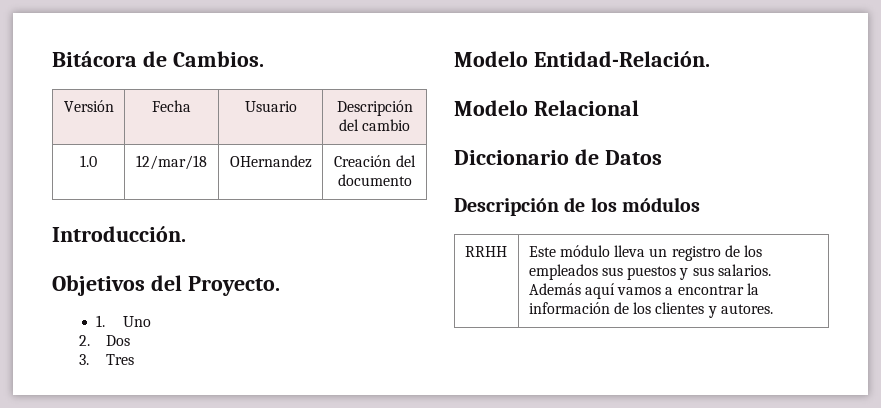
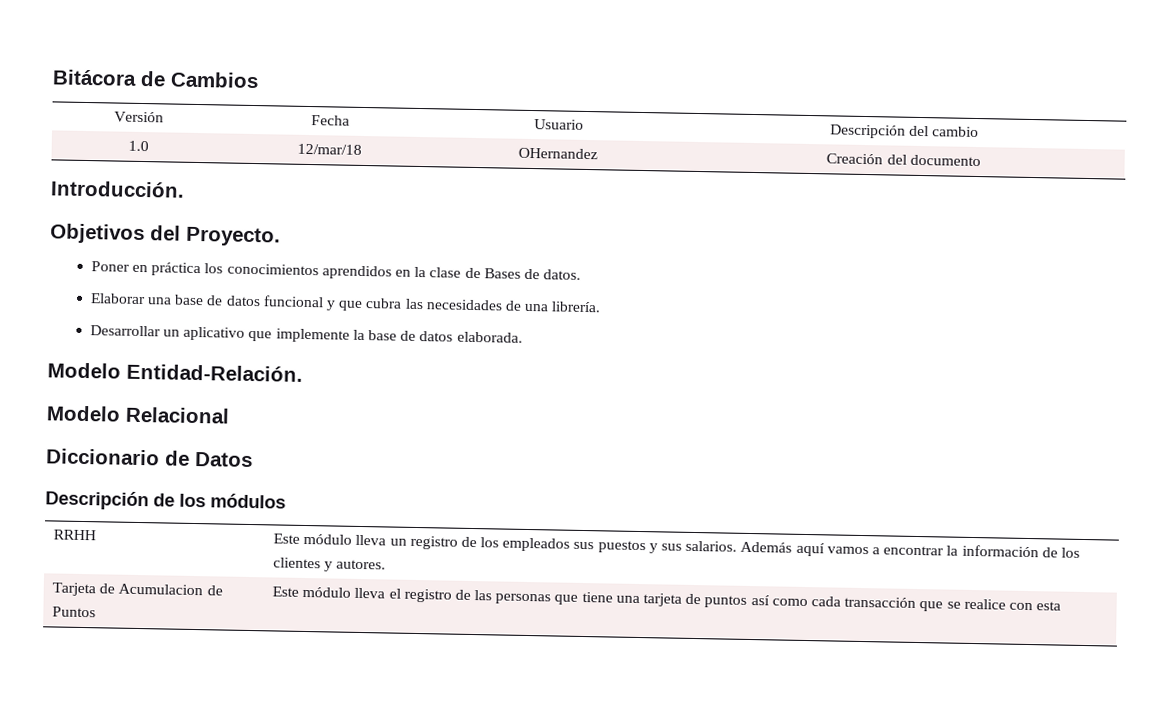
- Bitácora de Cambios.
+ Bitácora de Cambios
- 1. Uno
- 2. Dos
- 3. Tres
+ Poner en práctica los conocimientos aprendidos en la clase de Bases de datos.
+ Elaborar una base de datos funcional y que cubra las necesidades de una librería.
+ Desarrollar un aplicativo que implemente la base de datos elaborada.
+ Tarjeta de Acumulacion de Puntos | Este módulo lleva el registro de las personas que tiene una tarjeta de puntos así como cada transacción que se realice con esta

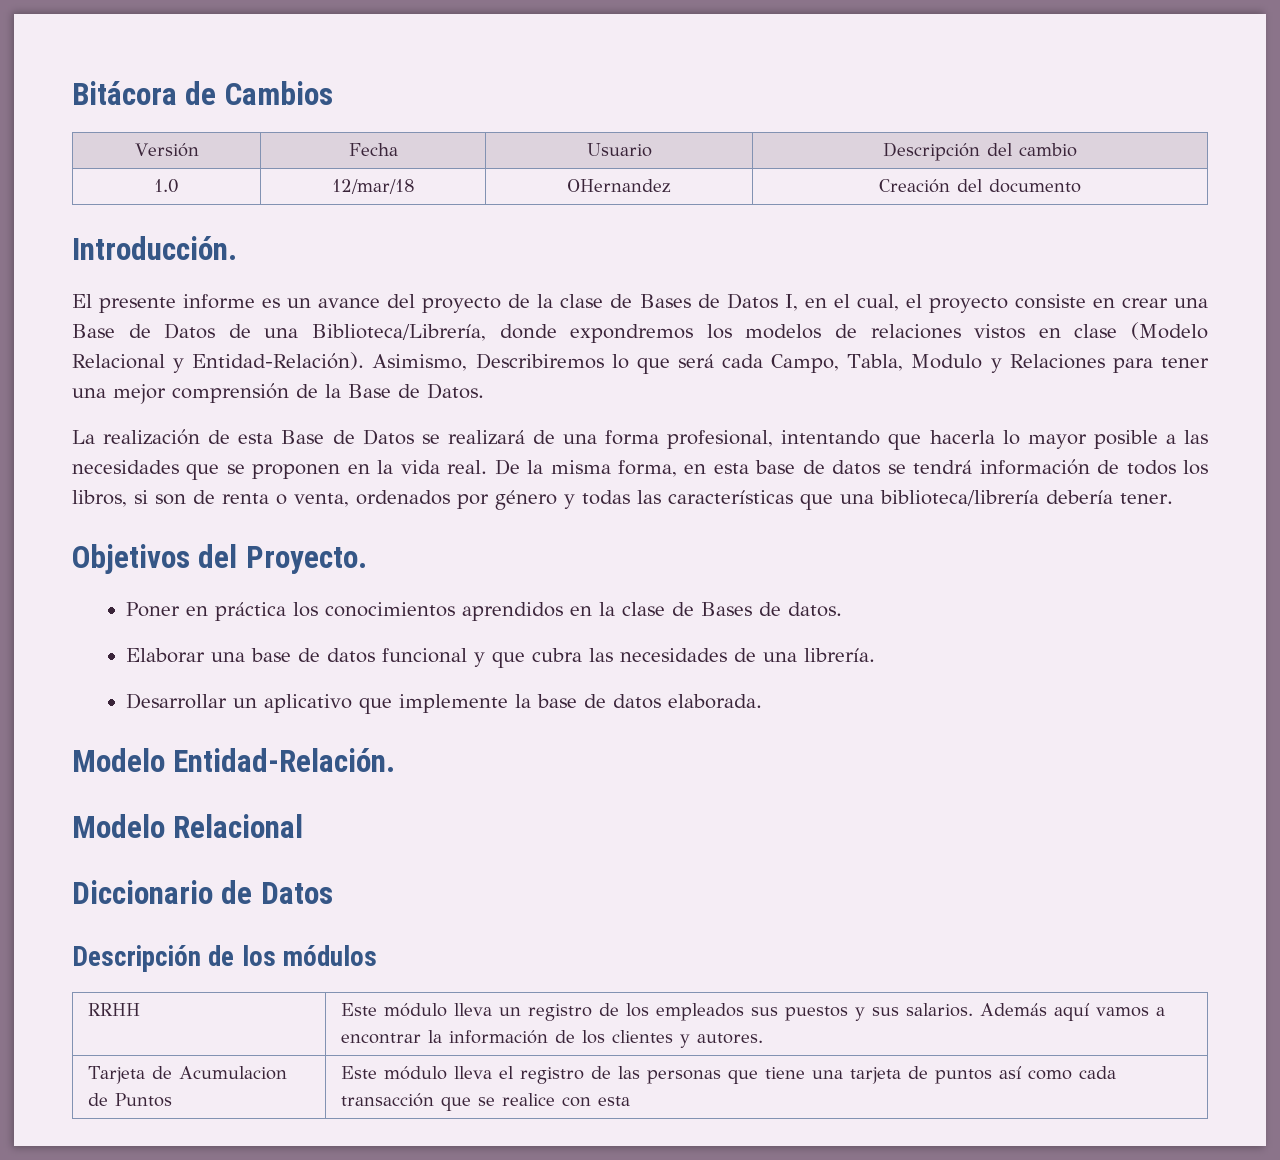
+ El presente informe es un avance del proyecto de la clase de Bases de Datos I, en el cual, el proyecto consiste en crear una Base de Datos de una Biblioteca/Librería, donde expondremos los modelos de relaciones vistos en clase (Modelo Relacional y Entidad-Relación). Asimismo, Describiremos lo que será cada Campo, Tabla, Modulo y Relaciones para tener una mejor comprensión de la Base de Datos.
+ La realización de esta Base de Datos se realizará de una forma profesional, intentando que hacerla lo mayor posible a las necesidades que se proponen en la vida real. De la misma forma, en esta base de datos se tendrá información de todos los libros, si son de renta o venta, ordenados por género y todas las características que una biblioteca/librería debería tener.

